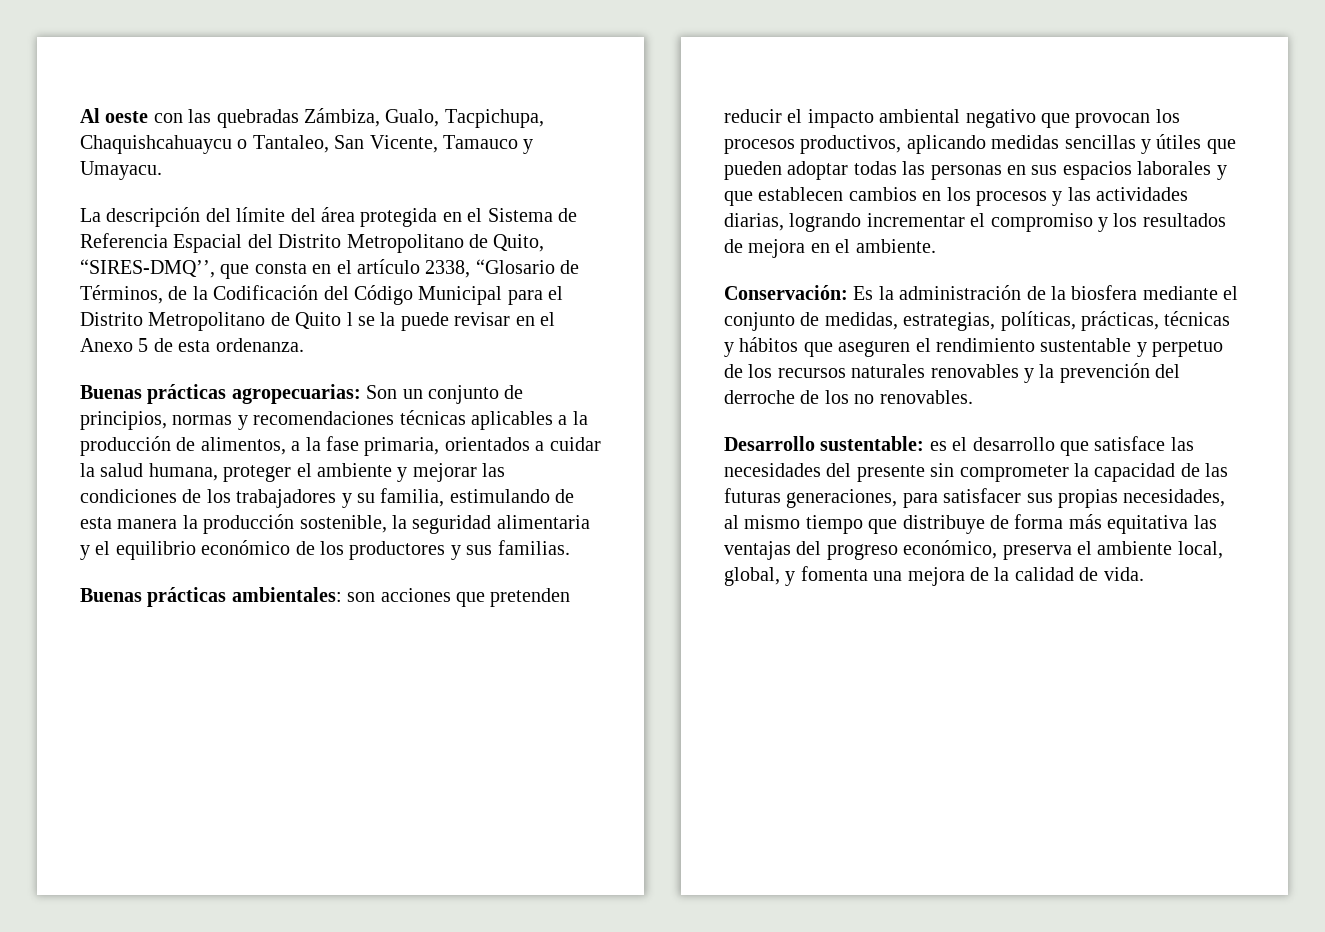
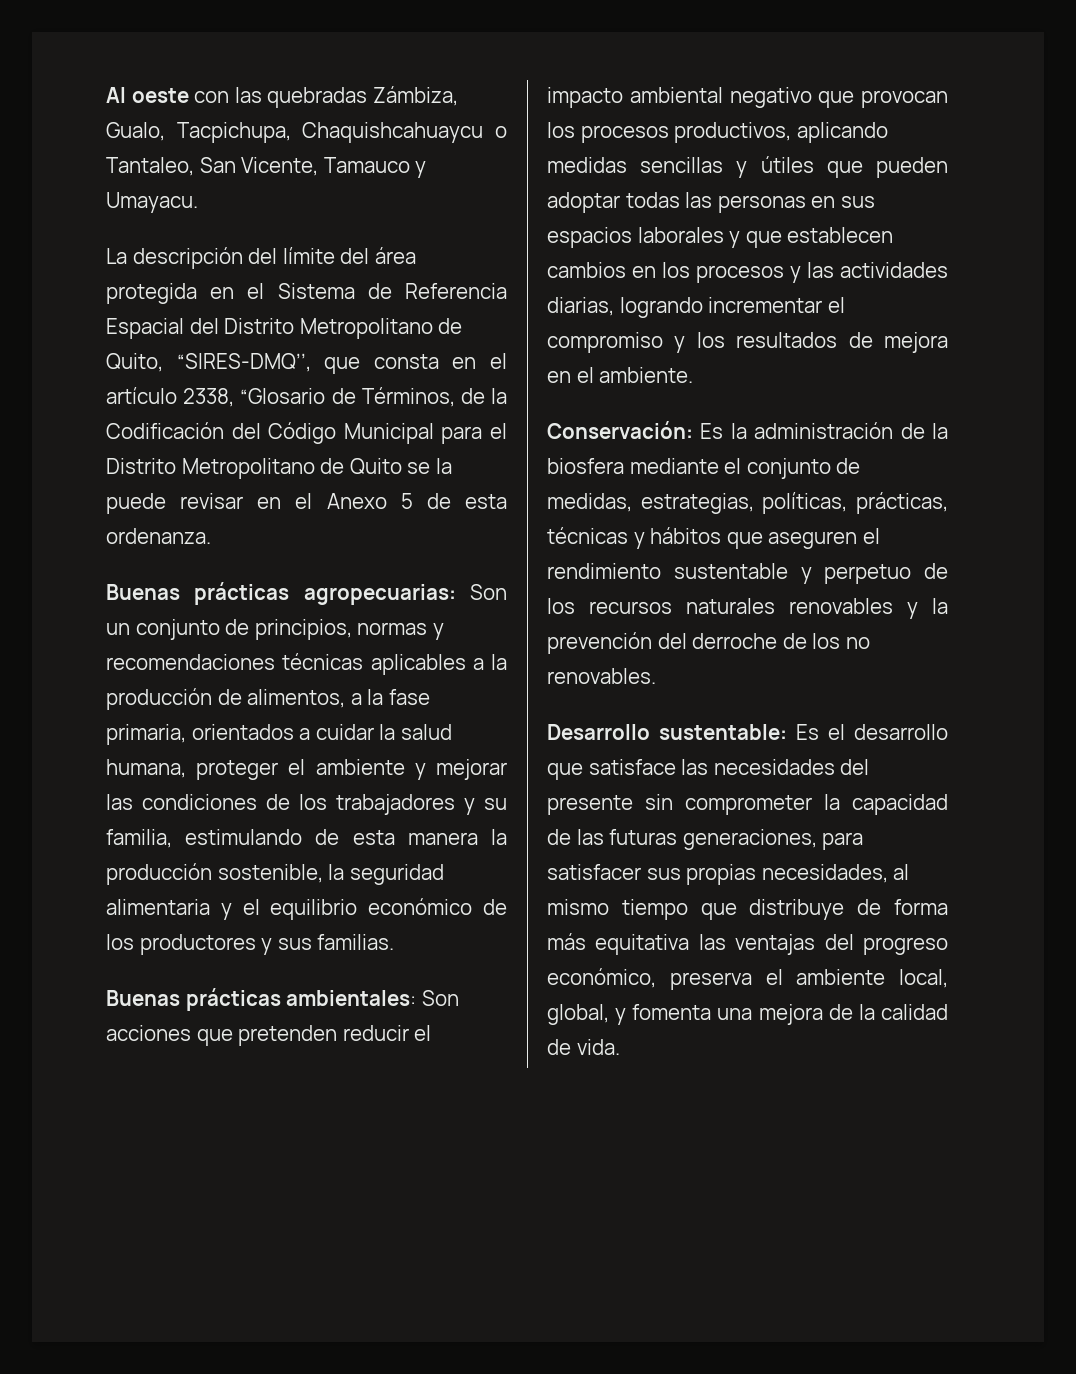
- La descripción del límite del área protegida en el Sistema de Referencia Espacial del Distrito Metropolitano de Quito, “SIRES-DMQ’’, que consta en el artículo 2338, “Glosario de Términos, de la Codificación del Código Municipal para el Distrito Metropolitano de Quito l se la puede revisar en el Anexo 5 de esta ordenanza.
+ La descripción del límite del área protegida en el Sistema de Referencia Espacial del Distrito Metropolitano de Quito, “SIRES-DMQ’’, que consta en el artículo 2338, “Glosario de Términos, de la Codificación del Código Municipal para el Distrito Metropolitano de Quito se la puede revisar en el Anexo 5 de esta ordenanza.
- Buenas prácticas ambientales: son acciones que pretenden reducir el impacto ambiental negativo que provocan los procesos productivos, aplicando medidas sencillas y útiles que pueden adoptar todas las personas en sus espacios laborales y que establecen cambios en los procesos y las actividades diarias, logrando incrementar el compromiso y los resultados de mejora en el ambiente.
+ Buenas prácticas ambientales: Son acciones que pretenden reducir el impacto ambiental negativo que provocan los procesos productivos, aplicando medidas sencillas y útiles que pueden adoptar todas las personas en sus espacios laborales y que establecen cambios en los procesos y las actividades diarias, logrando incrementar el compromiso y los resultados de mejora en el ambiente.
- Desarrollo sustentable: es el desarrollo que satisface las necesidades del presente sin comprometer la capacidad de las futuras generaciones, para satisfacer sus propias necesidades, al mismo tiempo que distribuye de forma más equitativa las ventajas del progreso económico, preserva el ambiente local, global, y fomenta una mejora de la calidad de vida.
+ Desarrollo sustentable: Es el desarrollo que satisface las necesidades del presente sin comprometer la capacidad de las futuras generaciones, para satisfacer sus propias necesidades, al mismo tiempo que distribuye de forma más equitativa las ventajas del progreso económico, preserva el ambiente local, global, y fomenta una mejora de la calidad de vida.

